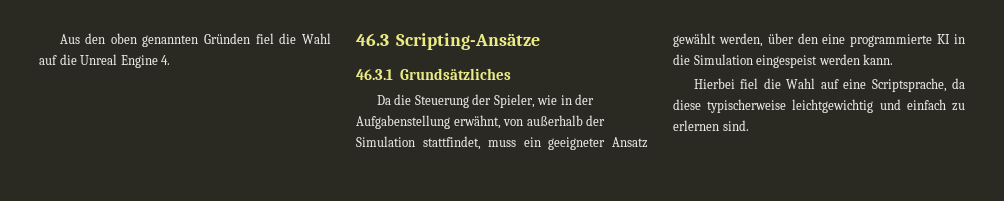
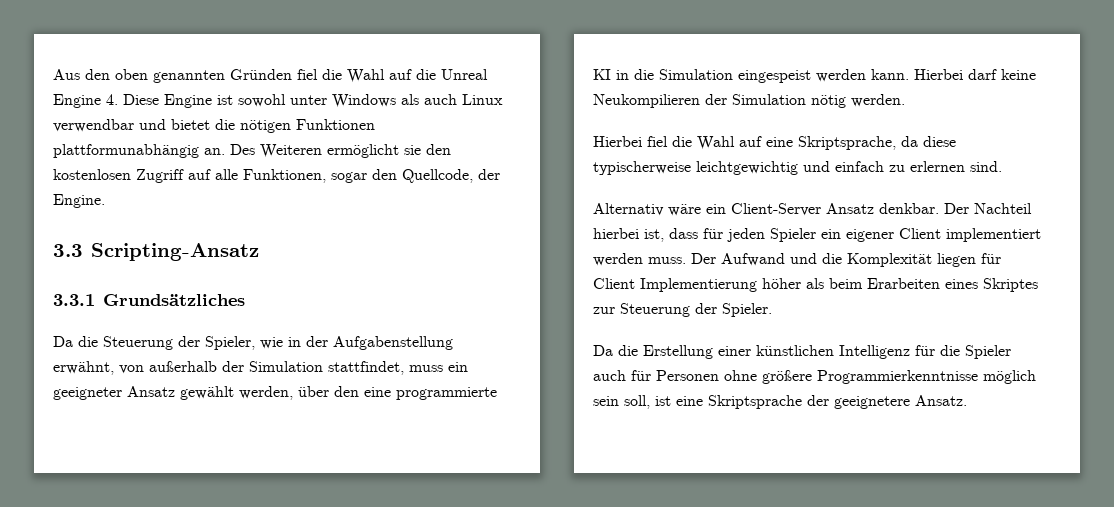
- Aus den oben genannten Gründen fiel die Wahl auf die Unreal Engine 4.
- 46.3 Scripting-Ansätze
- 46.3.1 Grundsätzliches
+ Aus den oben genannten Gründen fiel die Wahl auf die Unreal Engine 4. Diese Engine ist sowohl unter Windows als auch Linux verwendbar und bietet die nötigen Funktionen plattformunabhängig an. Des Weiteren ermöglicht sie den kostenlosen Zugriff auf alle Funktionen, sogar den Quellcode, der Engine.
+ 3.3 Scripting-Ansatz
+ 3.3.1 Grundsätzliches
+ Hierbei darf keine Neukompilieren der Simulation nötig werden.
- Hierbei fiel die Wahl auf eine Scriptsprache, da diese typischerweise leichtgewichtig und einfach zu erlernen sind.
+ Hierbei fiel die Wahl auf eine Skriptsprache, da diese typischerweise leichtgewichtig und einfach zu erlernen sind.
+ Alternativ wäre ein Client-Server Ansatz denkbar. Der Nachteil hierbei ist, dass für jeden Spieler ein eigener Client implementiert werden muss. Der Aufwand und die Komplexität liegen für Client Implementierung höher als beim Erarbeiten eines Skriptes zur Steuerung der Spieler.
+ Da die Erstellung einer künstlichen Intelligenz für die Spieler auch für Personen ohne größere Programmierkenntnisse möglich sein soll, ist eine Skriptsprache der geeignetere Ansatz.

